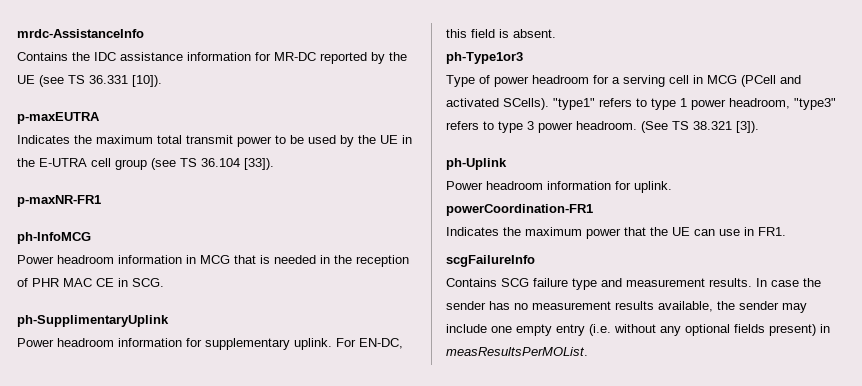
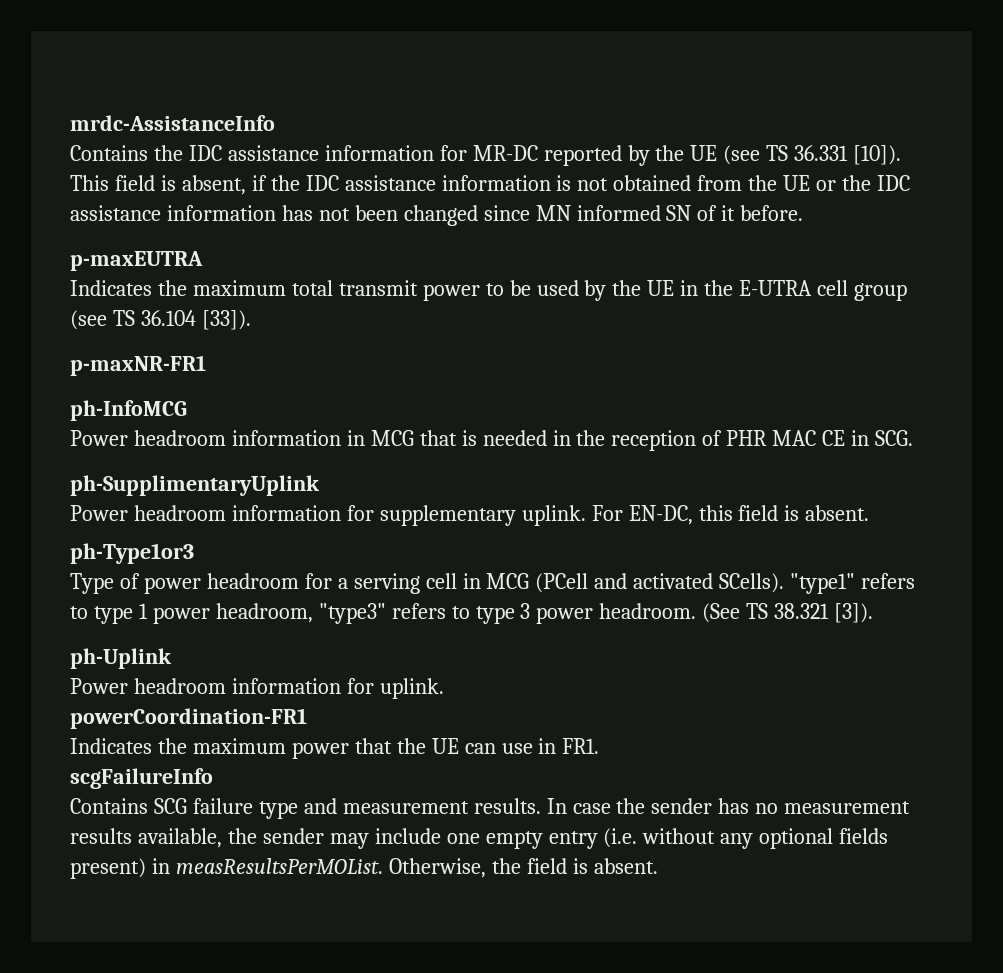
+ This field is absent, if the IDC assistance information is not obtained from the UE or the IDC assistance information has not been changed since MN informed SN of it before.
+ Otherwise, the field is absent.

